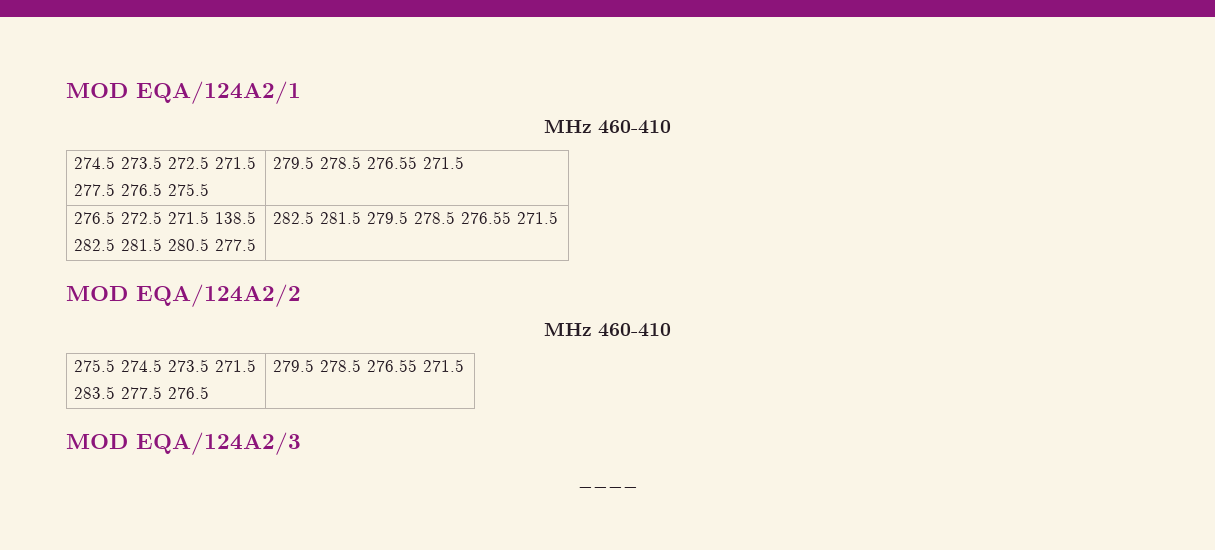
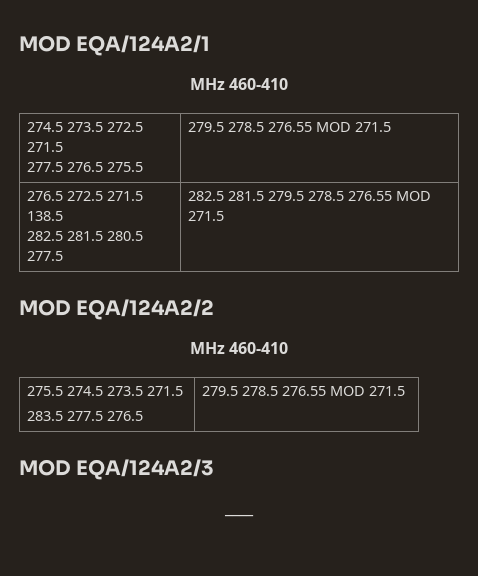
  274.5 273.5 272.5 271.5
- 277.5 276.5 275.5 | 279.5 278.5 276.55 271.5
+ 277.5 276.5 275.5 | 279.5 278.5 276.55 MOD 271.5
  276.5 272.5 271.5 138.5
- 282.5 281.5 280.5 277.5 | 282.5 281.5 279.5 278.5 276.55 271.5
+ 282.5 281.5 280.5 277.5 | 282.5 281.5 279.5 278.5 276.55 MOD 271.5
  275.5 274.5 273.5 271.5
- 283.5 277.5 276.5 | 279.5 278.5 276.55 271.5
+ 283.5 277.5 276.5 | 279.5 278.5 276.55 MOD 271.5

